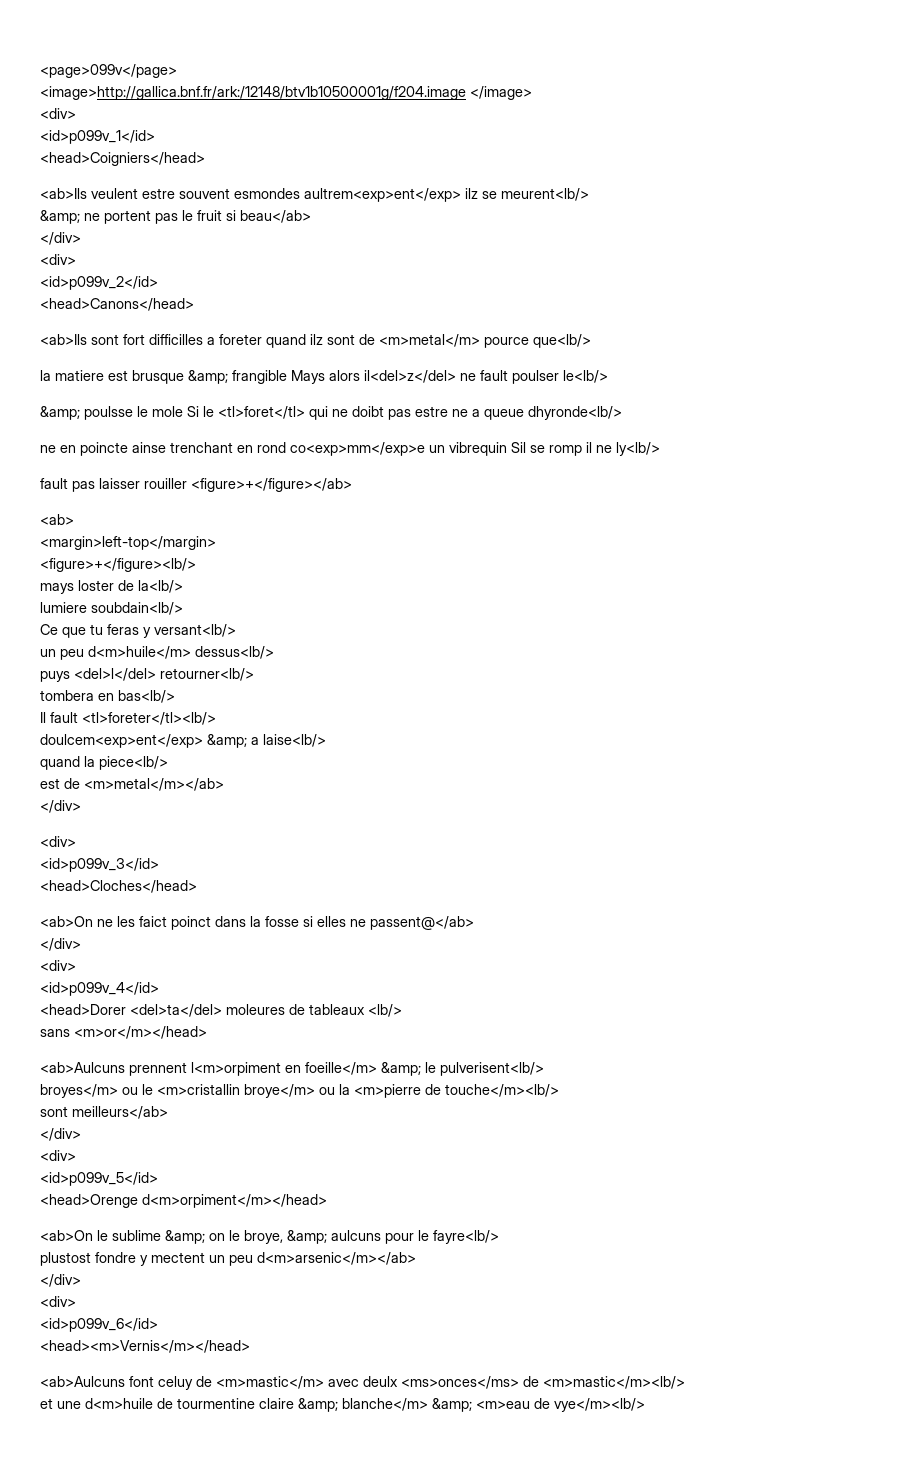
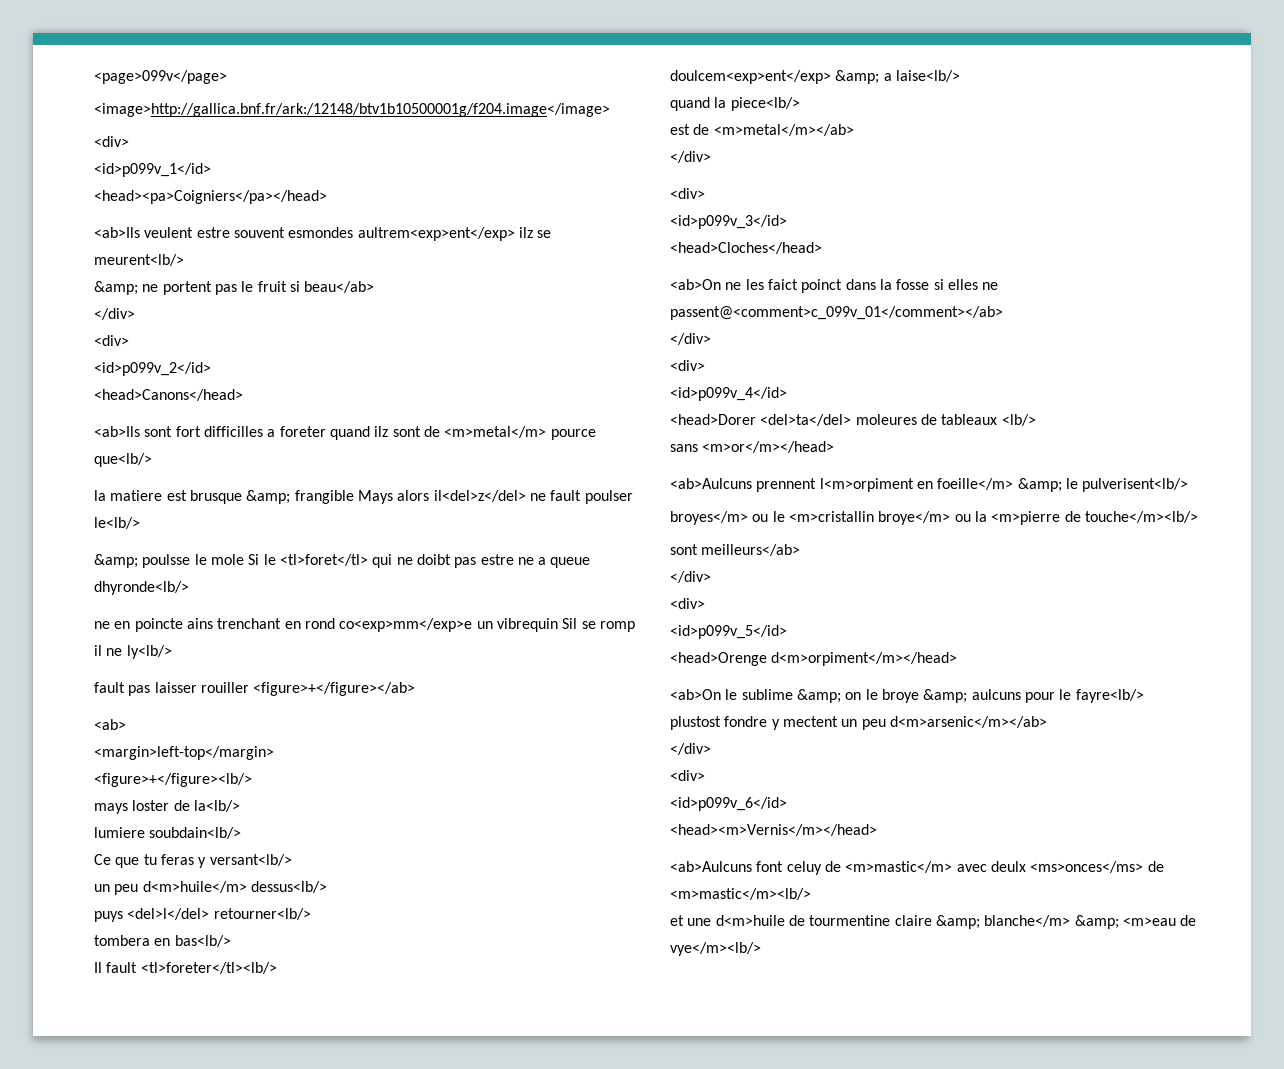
- <image>http://gallica.bnf.fr/ark:/12148/btv1b10500001g/f204.image </image>
+ <image>http://gallica.bnf.fr/ark:/12148/btv1b10500001g/f204.image</image>
- <head>Coigniers</head>
+ <head><pa>Coigniers</pa></head>
- ne en poincte ainse trenchant en rond co<exp>mm</exp>e un vibrequin Sil se romp il ne ly<lb/>
+ ne en poincte ains trenchant en rond co<exp>mm</exp>e un vibrequin Sil se romp il ne ly<lb/>
- <ab>On ne les faict poinct dans la fosse si elles ne passent@</ab>
+ <ab>On ne les faict poinct dans la fosse si elles ne passent@<comment>c_099v_01</comment></ab>
- <ab>On le sublime &amp; on le broye, &amp; aulcuns pour le fayre<lb/>
+ <ab>On le sublime &amp; on le broye &amp; aulcuns pour le fayre<lb/>

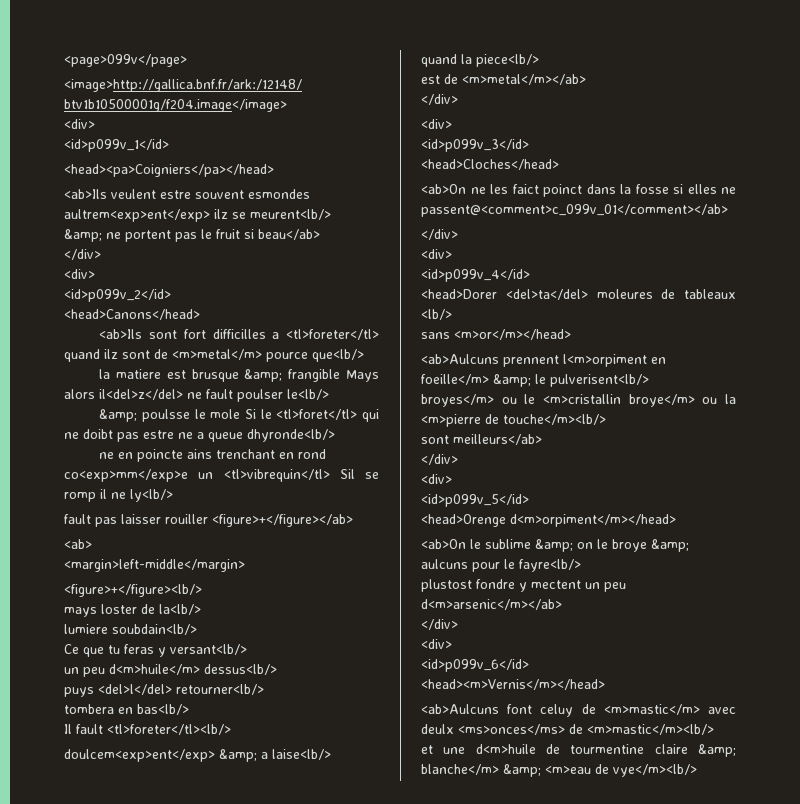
- <ab>Ils sont fort difficilles a foreter quand ilz sont de <m>metal</m> pource que<lb/>
+ <ab>Ils sont fort difficilles a <tl>foreter</tl> quand ilz sont de <m>metal</m> pource que<lb/>
- ne en poincte ains trenchant en rond co<exp>mm</exp>e un vibrequin Sil se romp il ne ly<lb/>
+ ne en poincte ains trenchant en rond co<exp>mm</exp>e un <tl>vibrequin</tl> Sil se romp il ne ly<lb/>
- <margin>left-top</margin>
+ <margin>left-middle</margin>

